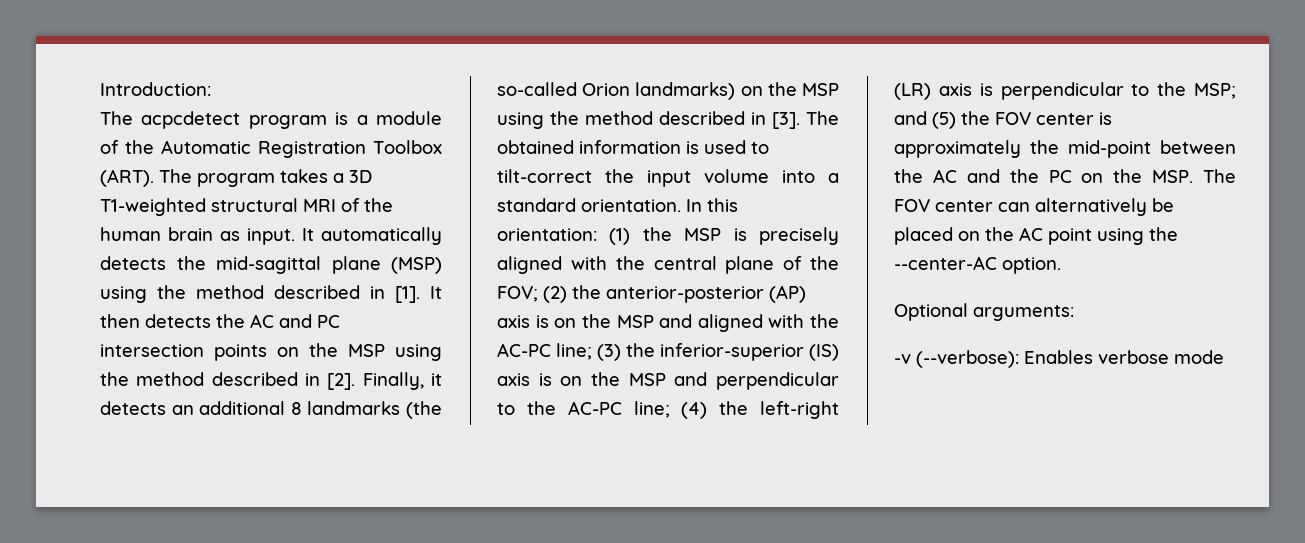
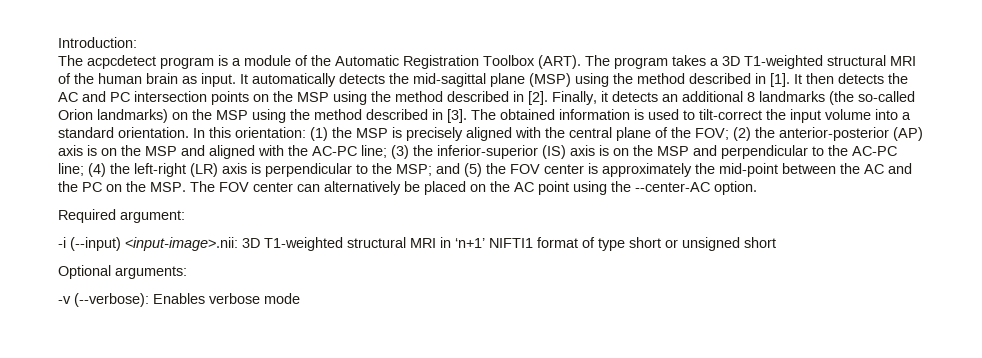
+ Required argument:
+ -i (--input) <input-image>.nii: 3D T1-weighted structural MRI in ‘n+1’ NIFTI1 format of type short or unsigned short

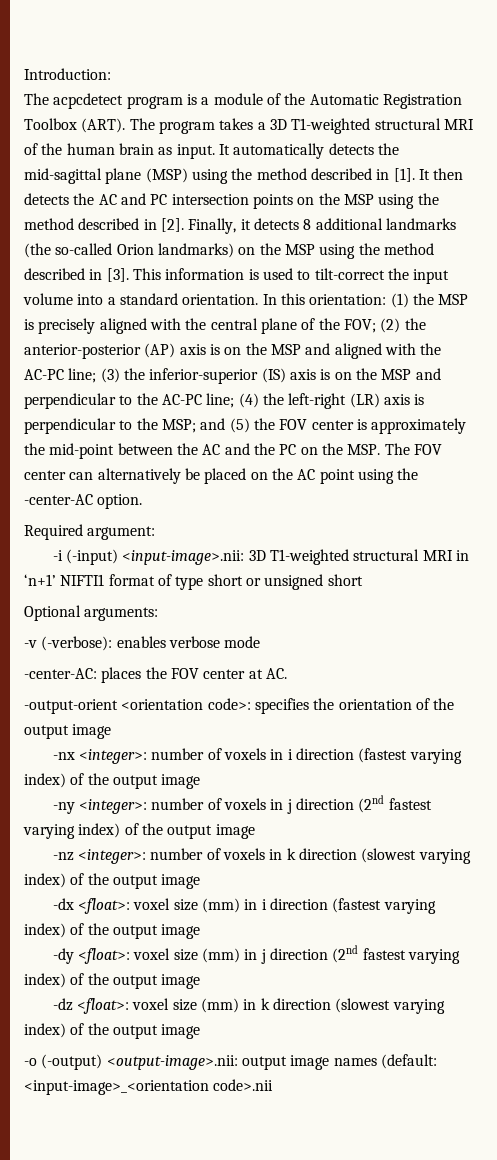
- Finally, it detects an additional 8 landmarks (the so-called Orion landmarks) on the MSP using the method described in [3].
+ Finally, it detects 8 additional landmarks (the so-called Orion landmarks) on the MSP using the method described in [3].
- The obtained information is used to tilt-correct the input volume into a standard orientation.
+ This information is used to tilt-correct the input volume into a standard orientation.
- and (5) the FOV center is approximately the mid-point between the AC and the PC on the MSP. The FOV center can alternatively be placed on the AC point using the --center-AC option.
+ and (5) the FOV center is approximately the mid-point between the AC and the PC on the MSP. The FOV center can alternatively be placed on the AC point using the -center-AC option.
- -i (--input) <input-image>.nii: 3D T1-weighted structural MRI in ‘n+1’ NIFTI1 format of type short or unsigned short
+ -i (-input) <input-image>.nii: 3D T1-weighted structural MRI in ‘n+1’ NIFTI1 format of type short or unsigned short
- -v (--verbose): Enables verbose mode
+ -v (-verbose): enables verbose mode
+ -center-AC: places the FOV center at AC.
+ -output-orient <orientation code>: specifies the orientation of the output image
+ -nx <integer>: number of voxels in i direction (fastest varying index) of the output image
+ -ny <integer>: number of voxels in j direction (2nd fastest varying index) of the output image
+ -nz <integer>: number of voxels in k direction (slowest varying index) of the output image
+ -dx <float>: voxel size (mm) in i direction (fastest varying index) of the output image
+ -dy <float>: voxel size (mm) in j direction (2nd fastest varying index) of the output image
+ -dz <float>: voxel size (mm) in k direction (slowest varying index) of the output image
+ -o (-output) <output-image>.nii: output image names (default: <input-image>_<orientation code>.nii

